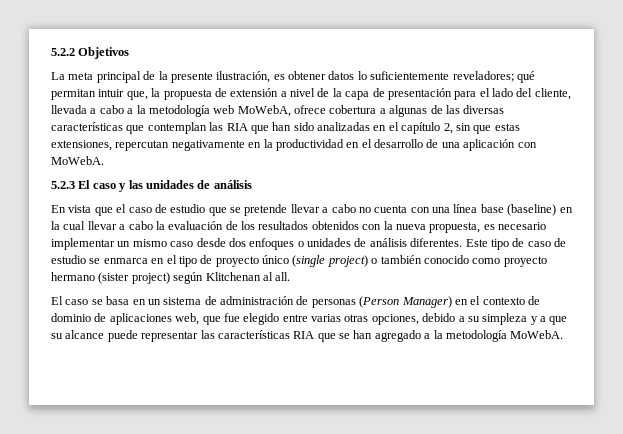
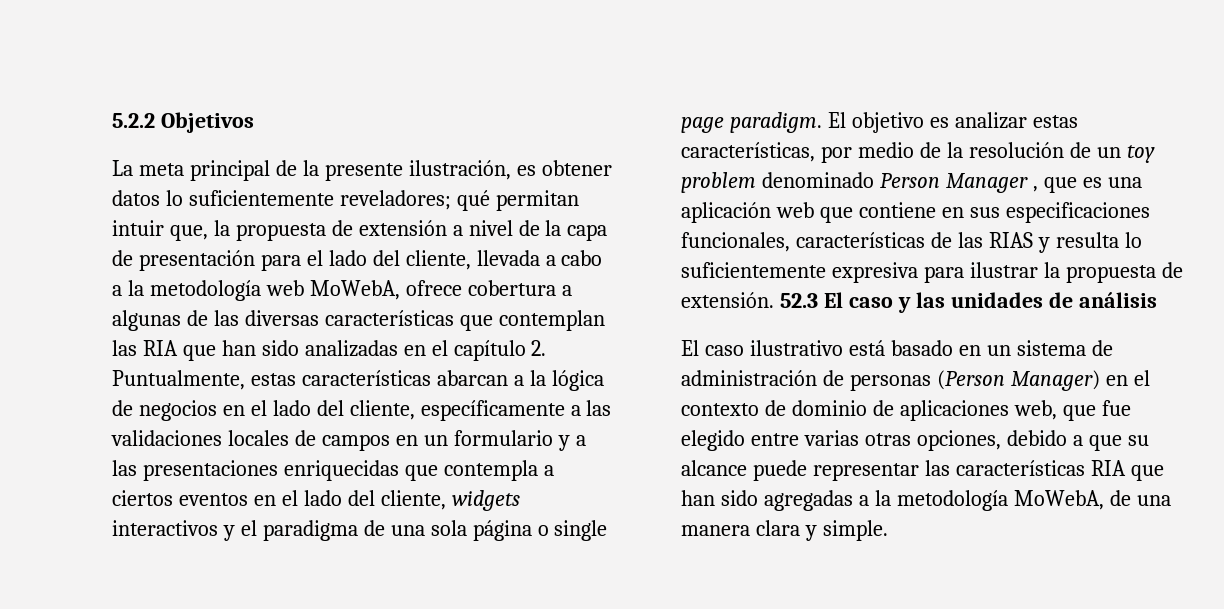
- qué permitan intuir que, la propuesta de extensión a nivel de la capa de presentación para el lado del cliente, llevada a cabo a la metodología web MoWebA, ofrece cobertura a algunas de las diversas características que contemplan las RIA que han sido analizadas en el capítulo 2, sin que estas extensiones, repercutan negativamente en la productividad en el desarrollo de una aplicación con MoWebA.
- 5.2.3 El caso y las unidades de análisis
+ qué permitan intuir que, la propuesta de extensión a nivel de la capa de presentación para el lado del cliente, llevada a cabo a la metodología web MoWebA, ofrece cobertura a algunas de las diversas características que contemplan las RIA que han sido analizadas en el capítulo 2. Puntualmente, estas características abarcan a la lógica de negocios en el lado del cliente, específicamente a las validaciones locales de campos en un formulario y a las presentaciones enriquecidas que contempla a ciertos eventos en el lado del cliente, widgets interactivos y el paradigma de una sola página o single page paradigm. El objetivo es analizar estas características, por medio de la resolución de un toy problem denominado Person Manager , que es una aplicación web que contiene en sus especificaciones funcionales, características de las RIAS y resulta lo suficientemente expresiva para ilustrar la propuesta de extensión. 52.3 El caso y las unidades de análisis
- En vista que el caso de estudio que se pretende llevar a cabo no cuenta con una línea base (baseline) en la cual llevar a cabo la evaluación de los resultados obtenidos con la nueva propuesta, es necesario implementar un mismo caso desde dos enfoques o unidades de análisis diferentes. Este tipo de caso de estudio se enmarca en el tipo de proyecto único (single project) o también conocido como proyecto hermano (sister project) según Klitchenan al all.
- El caso se basa en un sistema de administración de personas (Person Manager) en el contexto de dominio de aplicaciones web, que fue elegido entre varias otras opciones, debido a su simpleza y a que su alcance puede representar las características RIA que se han agregado a la metodología MoWebA.
+ El caso ilustrativo está basado en un sistema de administración de personas (Person Manager) en el contexto de dominio de aplicaciones web, que fue elegido entre varias otras opciones, debido a que su alcance puede representar las características RIA que han sido agregadas a la metodología MoWebA, de una manera clara y simple.

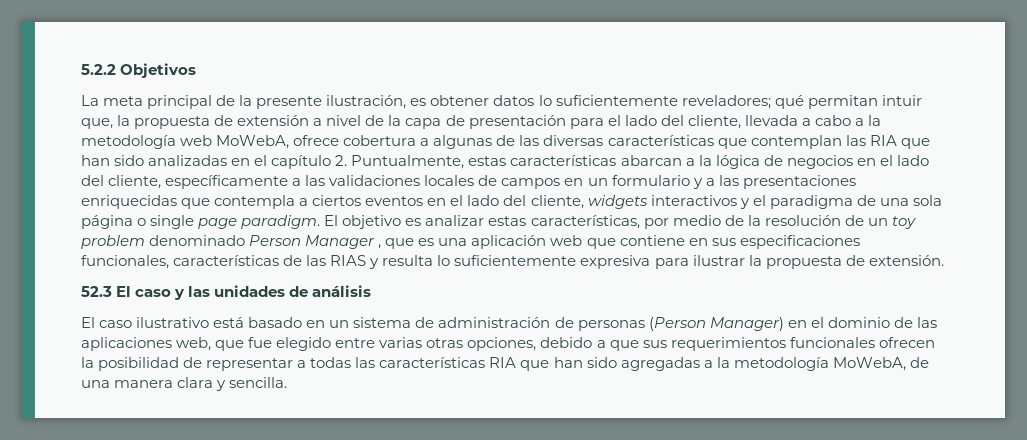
- El objetivo es analizar estas características, por medio de la resolución de un toy problem denominado Person Manager , que es una aplicación web que contiene en sus especificaciones funcionales, características de las RIAS y resulta lo suficientemente expresiva para ilustrar la propuesta de extensión. 52.3 El caso y las unidades de análisis
+ El objetivo es analizar estas características, por medio de la resolución de un toy problem denominado Person Manager , que es una aplicación web que contiene en sus especificaciones funcionales, características de las RIAS y resulta lo suficientemente expresiva para ilustrar la propuesta de extensión.
+ 52.3 El caso y las unidades de análisis
- El caso ilustrativo está basado en un sistema de administración de personas (Person Manager) en el contexto de dominio de aplicaciones web, que fue elegido entre varias otras opciones, debido a que su alcance puede representar las características RIA que han sido agregadas a la metodología MoWebA, de una manera clara y simple.
+ El caso ilustrativo está basado en un sistema de administración de personas (Person Manager) en el dominio de las aplicaciones web, que fue elegido entre varias otras opciones, debido a que sus requerimientos funcionales ofrecen la posibilidad de representar a todas las características RIA que han sido agregadas a la metodología MoWebA, de una manera clara y sencilla.

